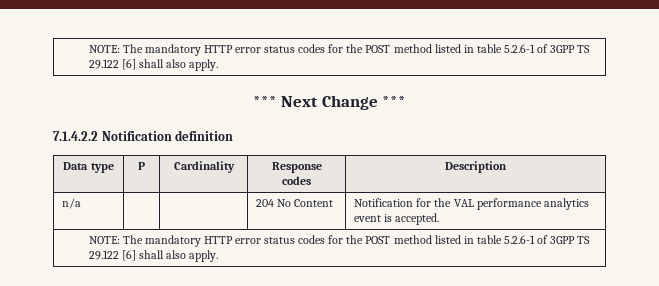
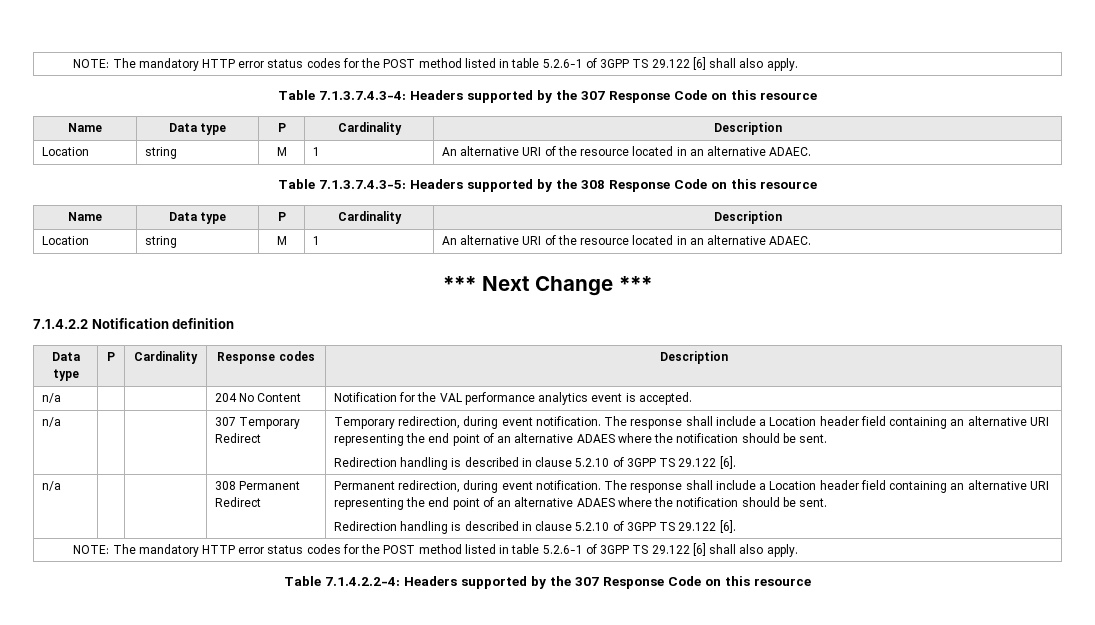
+ Table 7.1.3.7.4.3-4: Headers supported by the 307 Response Code on this resource
+ Name | Data type | P | Cardinality | Description
+ Location | string | M | 1 | An alternative URI of the resource located in an alternative ADAEC.
+ Table 7.1.3.7.4.3-5: Headers supported by the 308 Response Code on this resource
+ Name | Data type | P | Cardinality | Description
+ Location | string | M | 1 | An alternative URI of the resource located in an alternative ADAEC.
+ n/a | | | 307 Temporary Redirect | Temporary redirection, during event notification. The response shall include a Location header field containing an alternative URI representing the end point of an alternative ADAES where the notification should be sent.
+ Redirection handling is described in clause 5.2.10 of 3GPP TS 29.122 [6].
+ n/a | | | 308 Permanent Redirect | Permanent redirection, during event notification. The response shall include a Location header field containing an alternative URI representing the end point of an alternative ADAES where the notification should be sent.
+ Redirection handling is described in clause 5.2.10 of 3GPP TS 29.122 [6].
+ Table 7.1.4.2.2-4: Headers supported by the 307 Response Code on this resource

